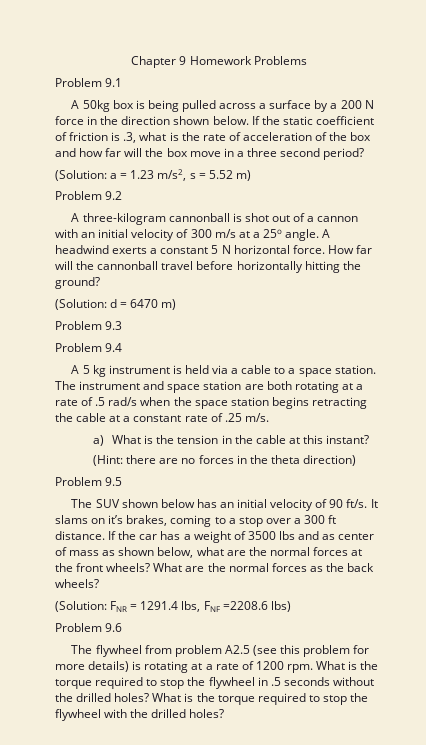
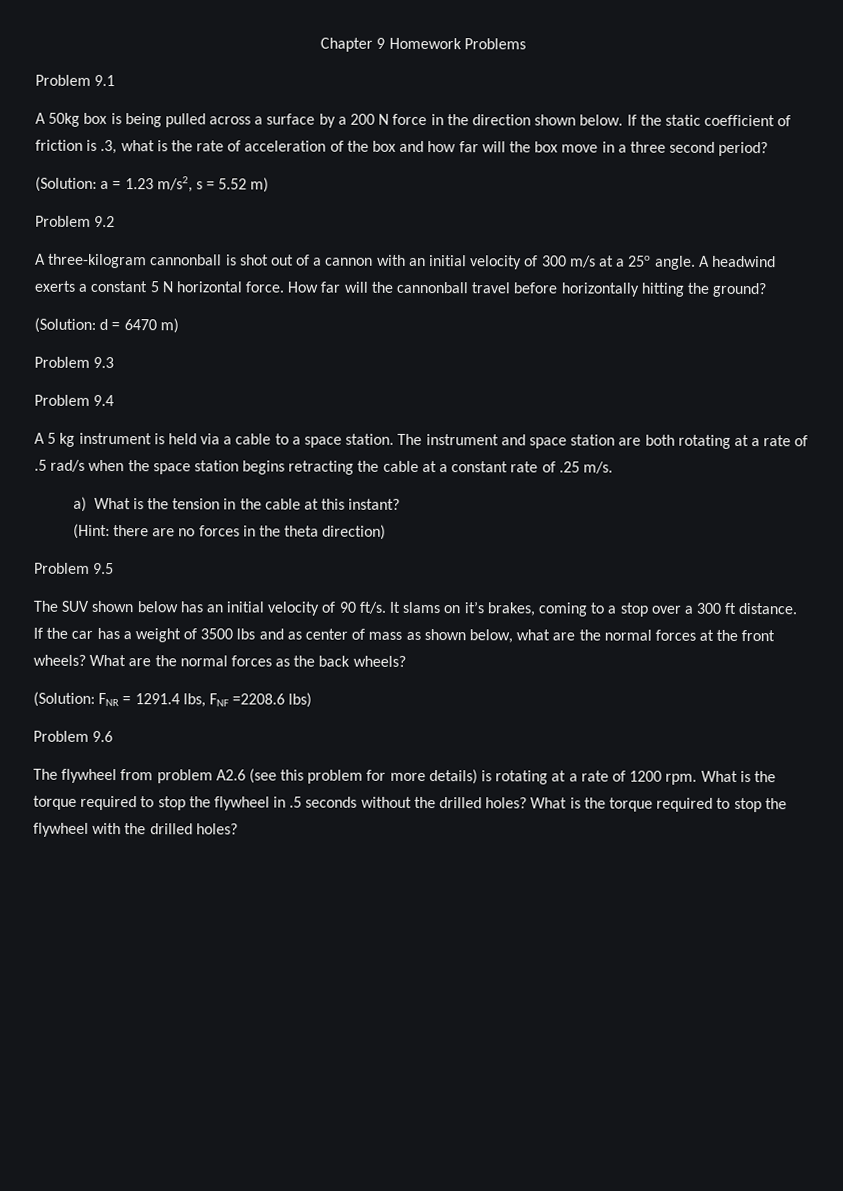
- The flywheel from problem A2.5 (see this problem for more details) is rotating at a rate of 1200 rpm.
+ The flywheel from problem A2.6 (see this problem for more details) is rotating at a rate of 1200 rpm.

